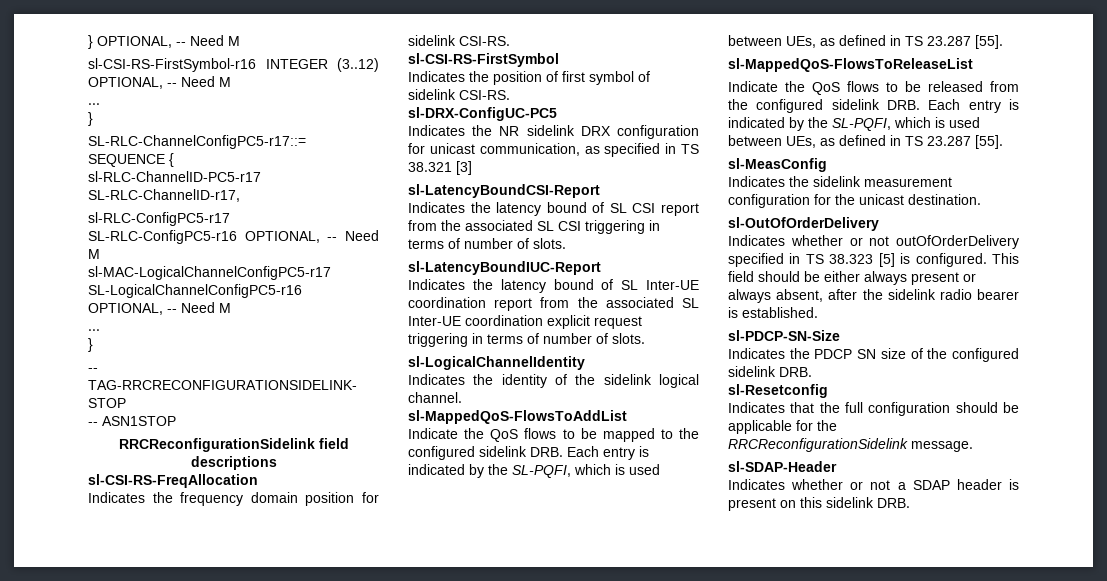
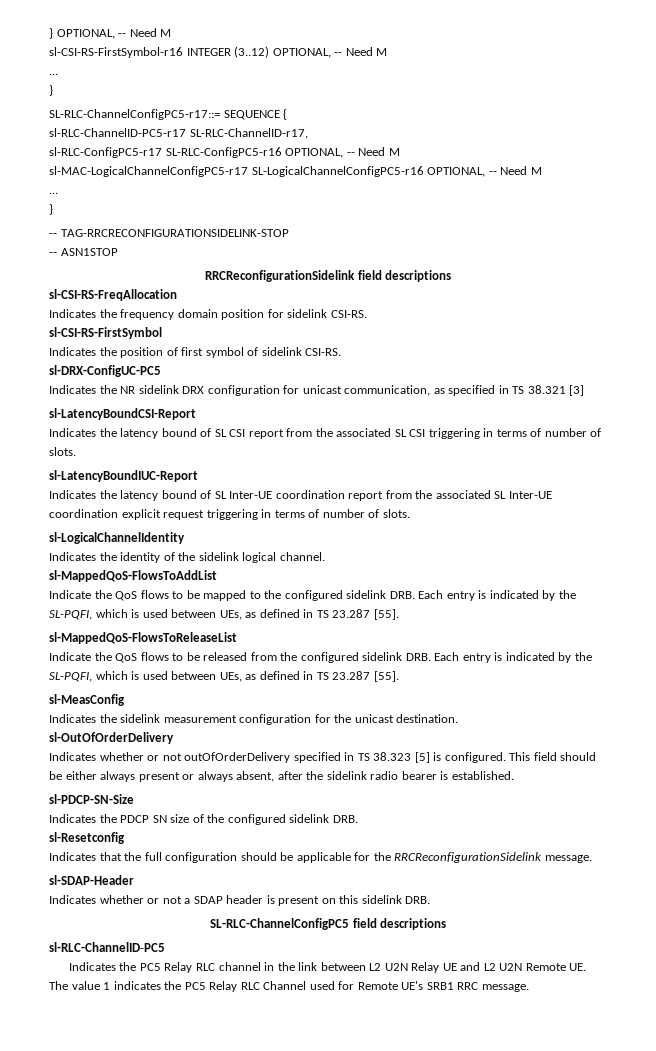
+ SL-RLC-ChannelConfigPC5 field descriptions
+ sl-RLC-ChannelID-PC5
+ Indicates the PC5 Relay RLC channel in the link between L2 U2N Relay UE and L2 U2N Remote UE. The value 1 indicates the PC5 Relay RLC Channel used for Remote UE's SRB1 RRC message.

